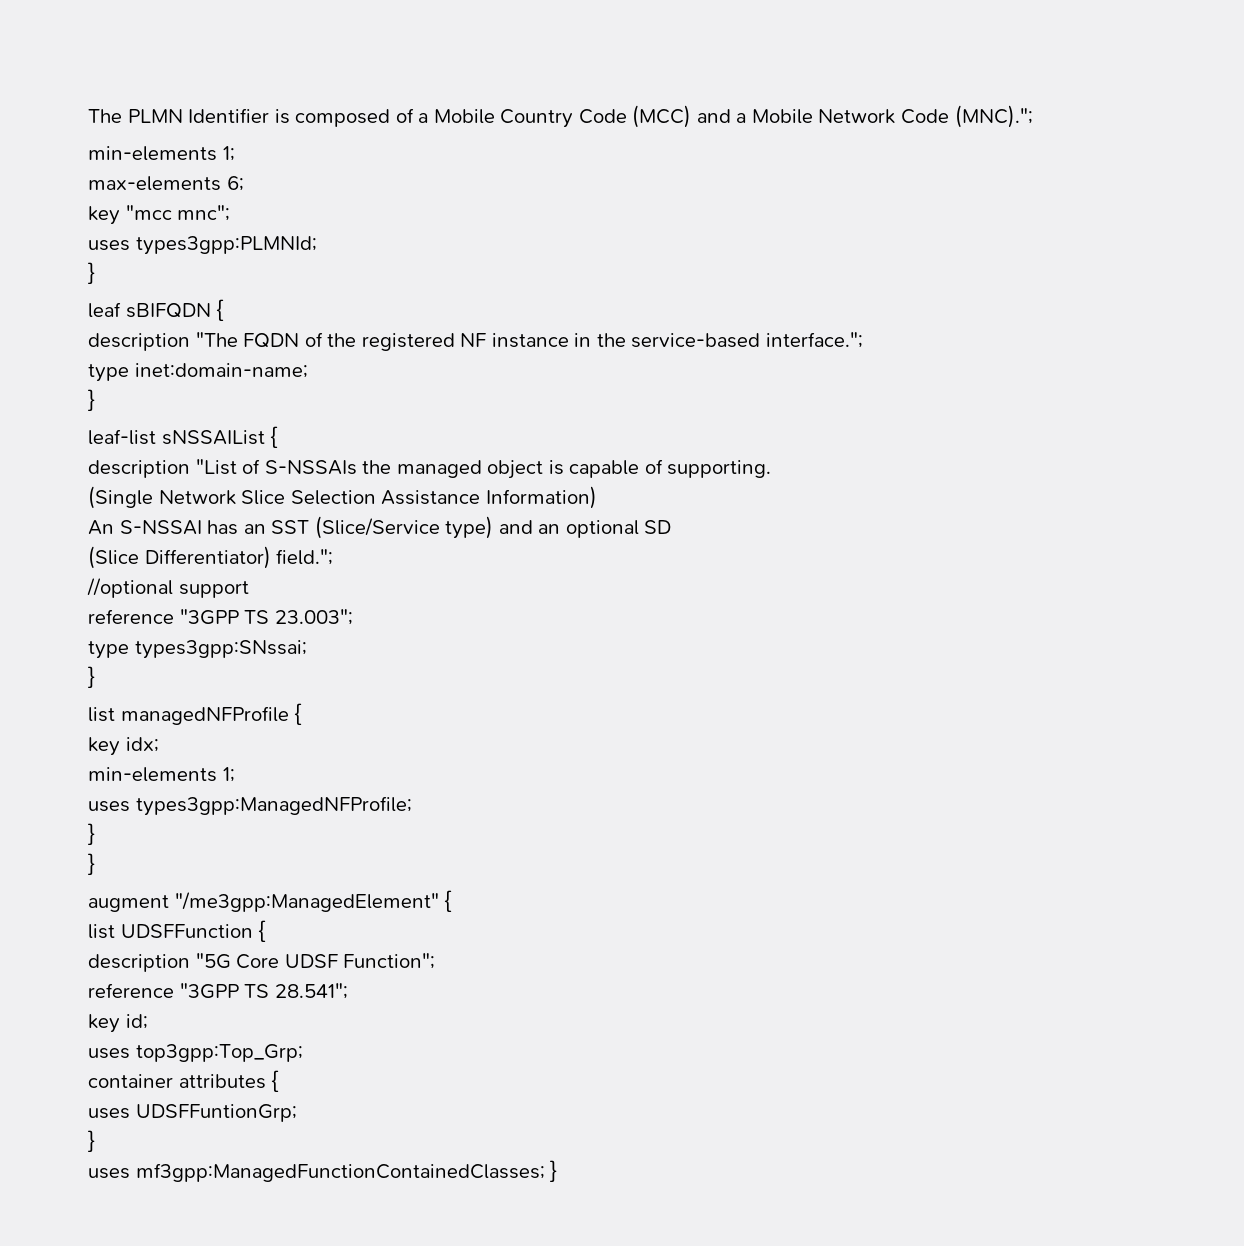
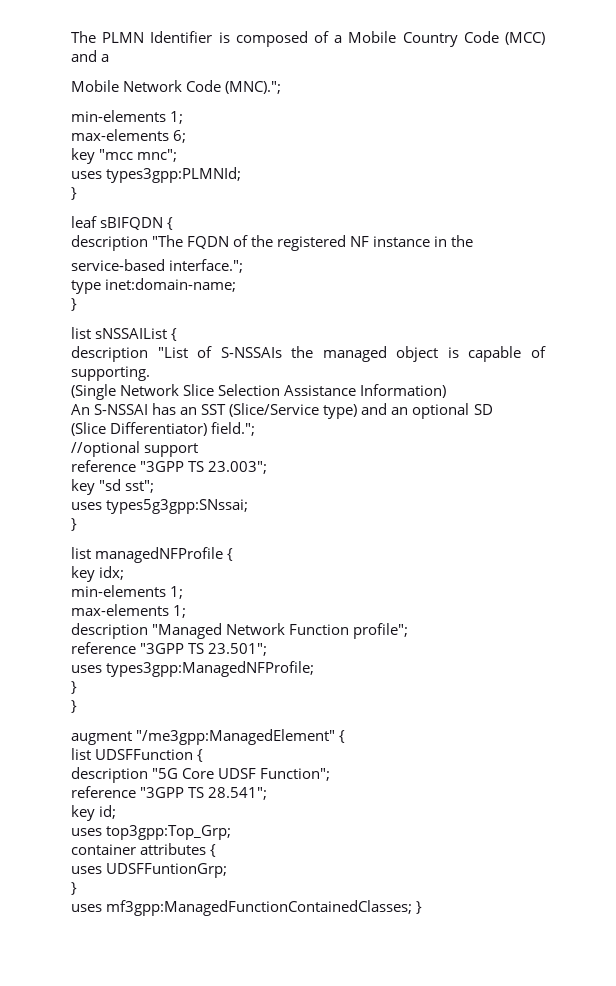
- The PLMN Identifier is composed of a Mobile Country Code (MCC) and a Mobile Network Code (MNC).";
+ The PLMN Identifier is composed of a Mobile Country Code (MCC) and a
+ Mobile Network Code (MNC).";
- description "The FQDN of the registered NF instance in the service-based interface.";
+ description "The FQDN of the registered NF instance in the
+ service-based interface.";
- leaf-list sNSSAIList {
+ list sNSSAIList {
- type types3gpp:SNssai;
+ key "sd sst";
+ uses types5g3gpp:SNssai;
+ max-elements 1;
+ description "Managed Network Function profile";
+ reference "3GPP TS 23.501";

